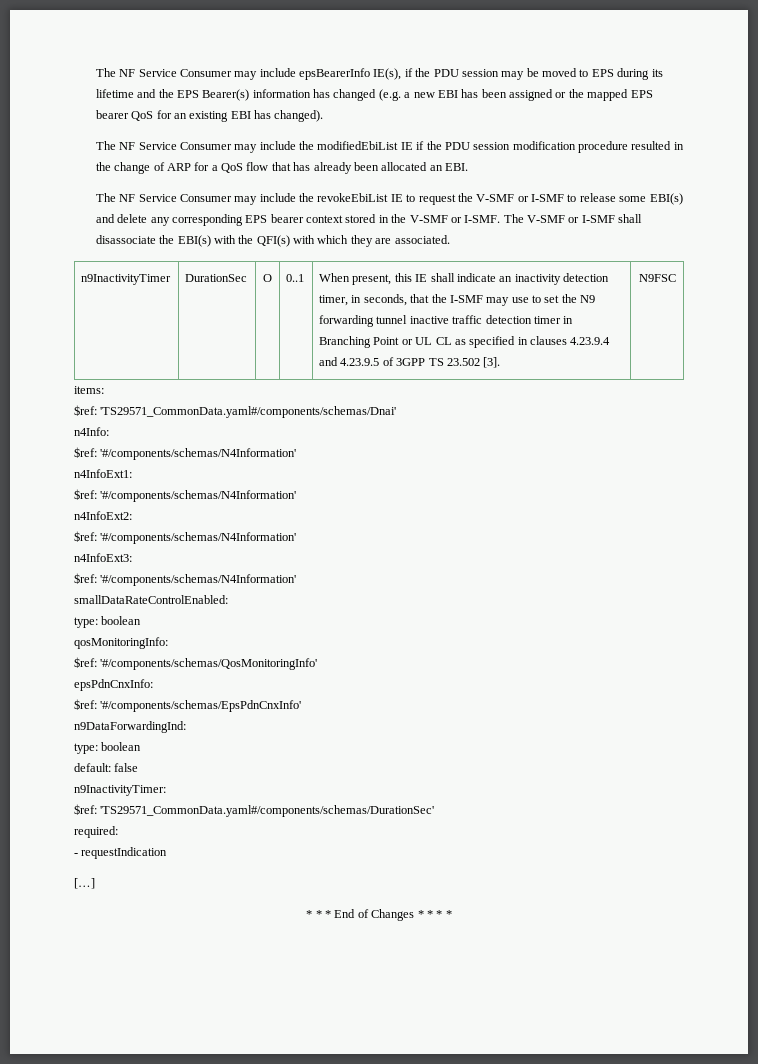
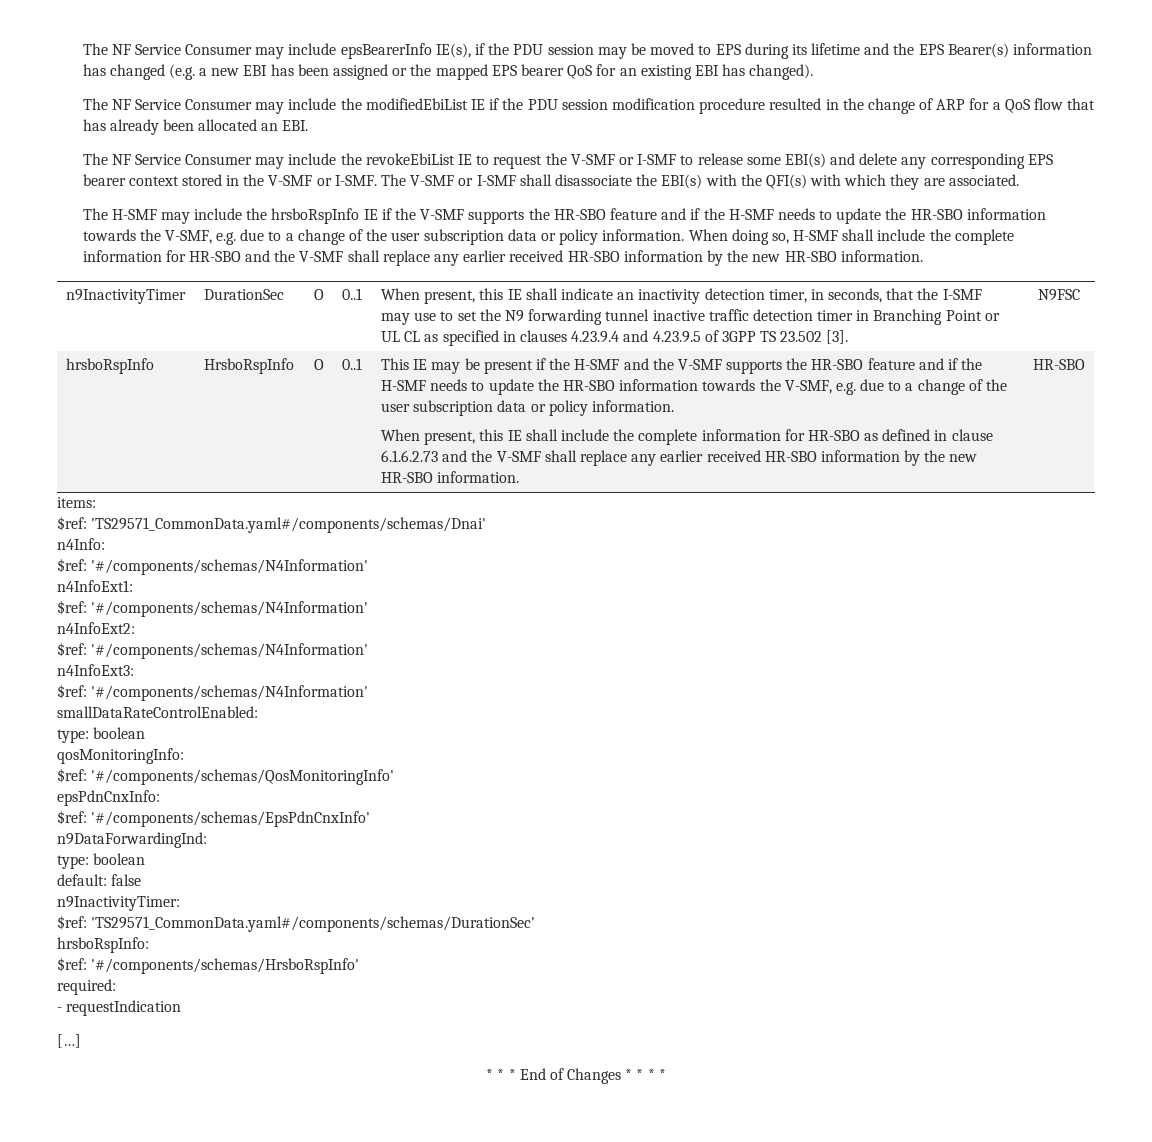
+ The H-SMF may include the hrsboRspInfo IE if the V-SMF supports the HR-SBO feature and if the H-SMF needs to update the HR-SBO information towards the V-SMF, e.g. due to a change of the user subscription data or policy information. When doing so, H-SMF shall include the complete information for HR-SBO and the V-SMF shall replace any earlier received HR-SBO information by the new HR-SBO information.
+ hrsboRspInfo | HrsboRspInfo | O | 0..1 | This IE may be present if the H-SMF and the V-SMF supports the HR-SBO feature and if the H-SMF needs to update the HR-SBO information towards the V-SMF, e.g. due to a change of the user subscription data or policy information.
+ When present, this IE shall include the complete information for HR-SBO as defined in clause 6.1.6.2.73 and the V-SMF shall replace any earlier received HR-SBO information by the new HR-SBO information. | HR-SBO
+ hrsboRspInfo:
+ $ref: '#/components/schemas/HrsboRspInfo'

